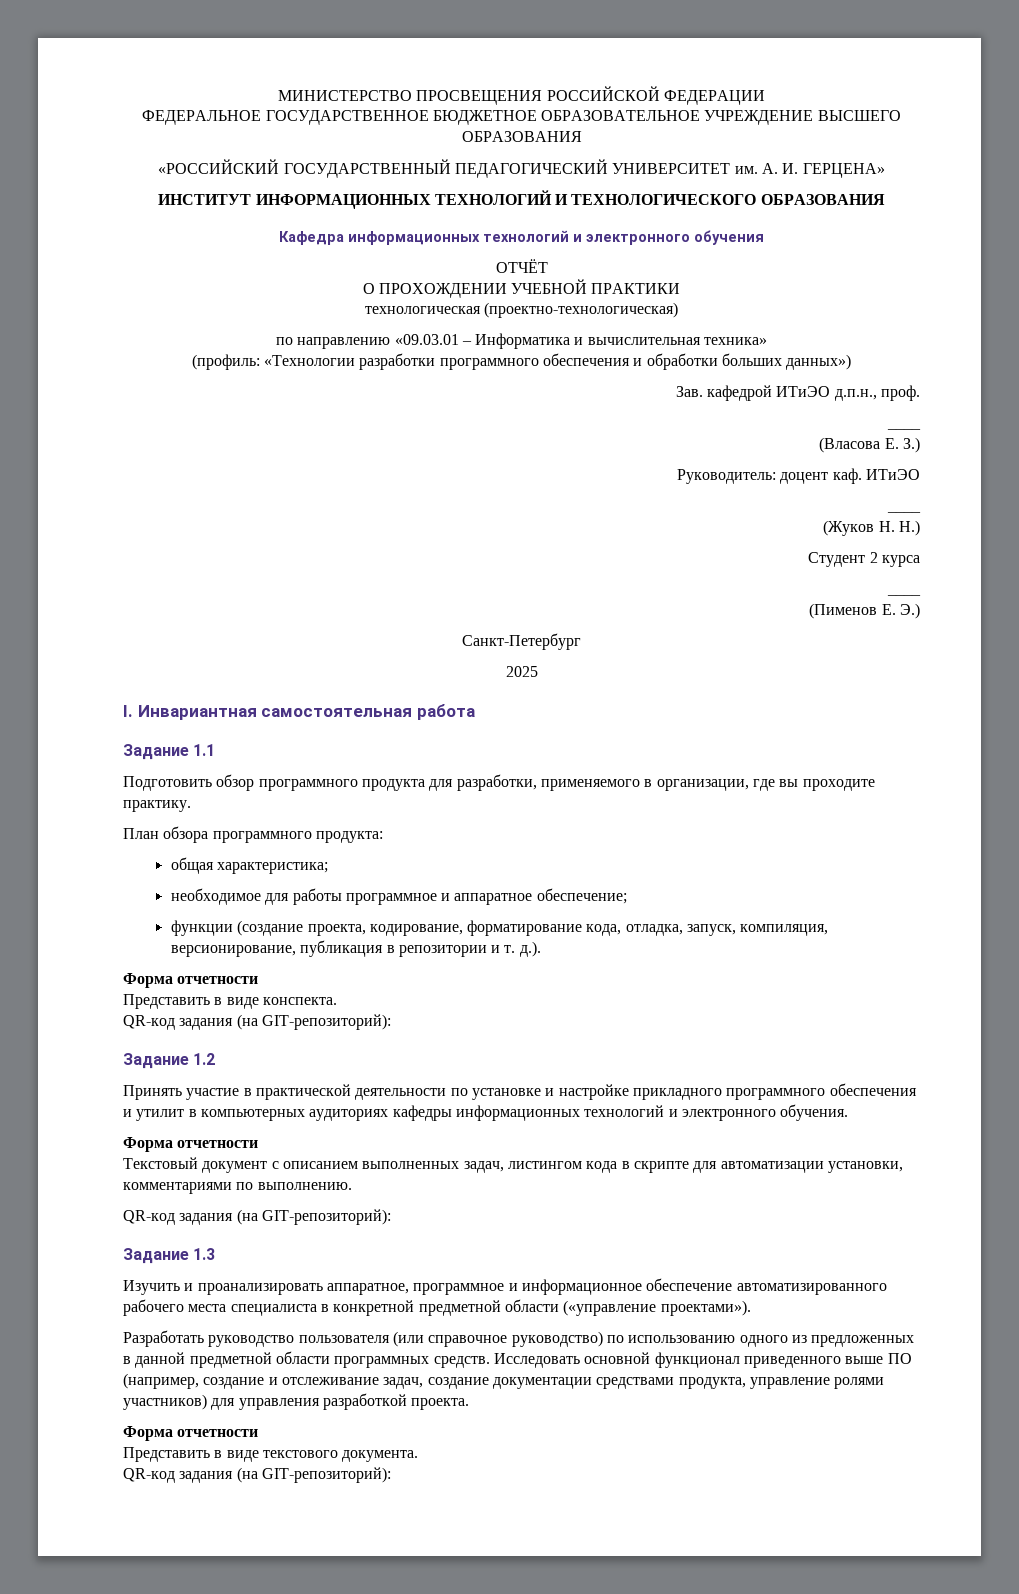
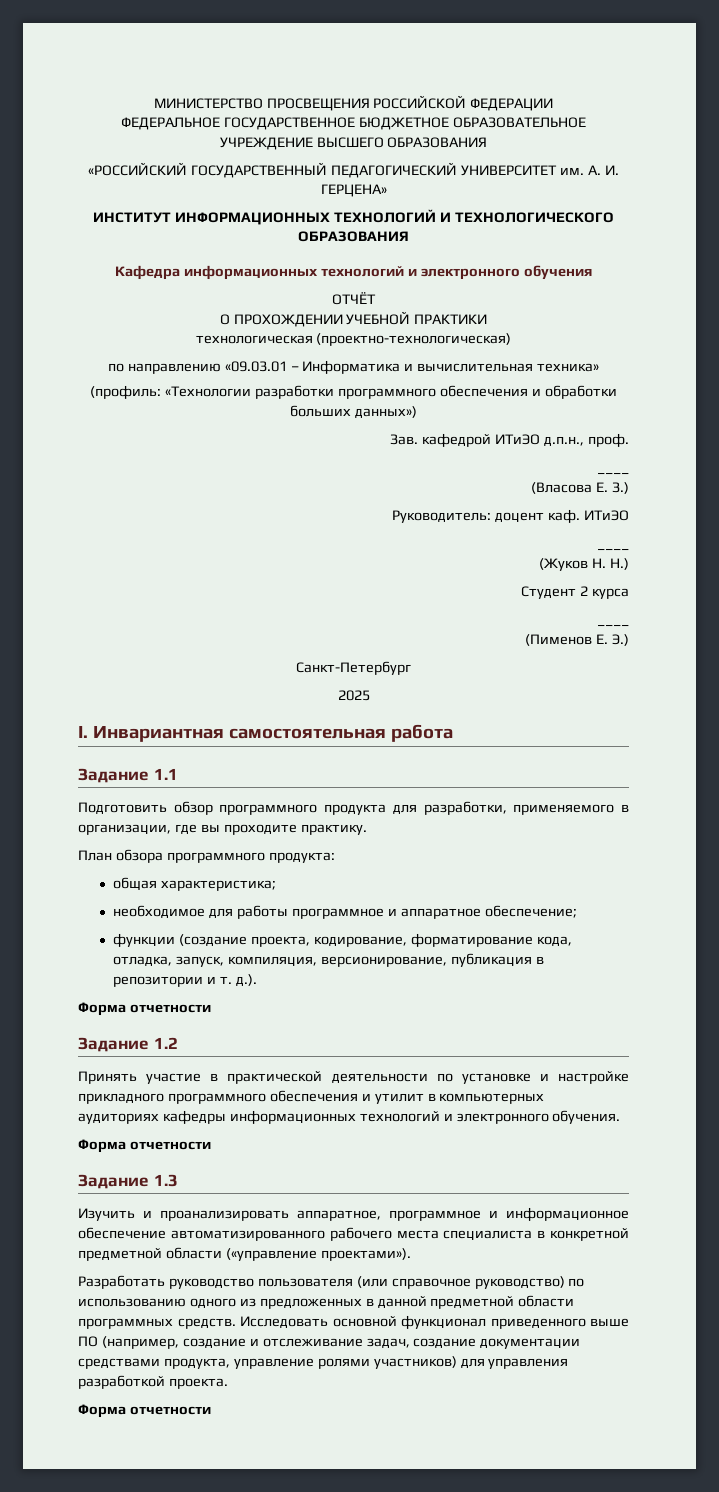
- Представить в виде конспекта.
- QR-код задания (на GIT-репозиторий):
- Текстовый документ с описанием выполненных задач, листингом кода в скрипте для автоматизации установки, комментариями по выполнению.
- QR-код задания (на GIT-репозиторий):
- Представить в виде текстового документа.
- QR-код задания (на GIT-репозиторий):

